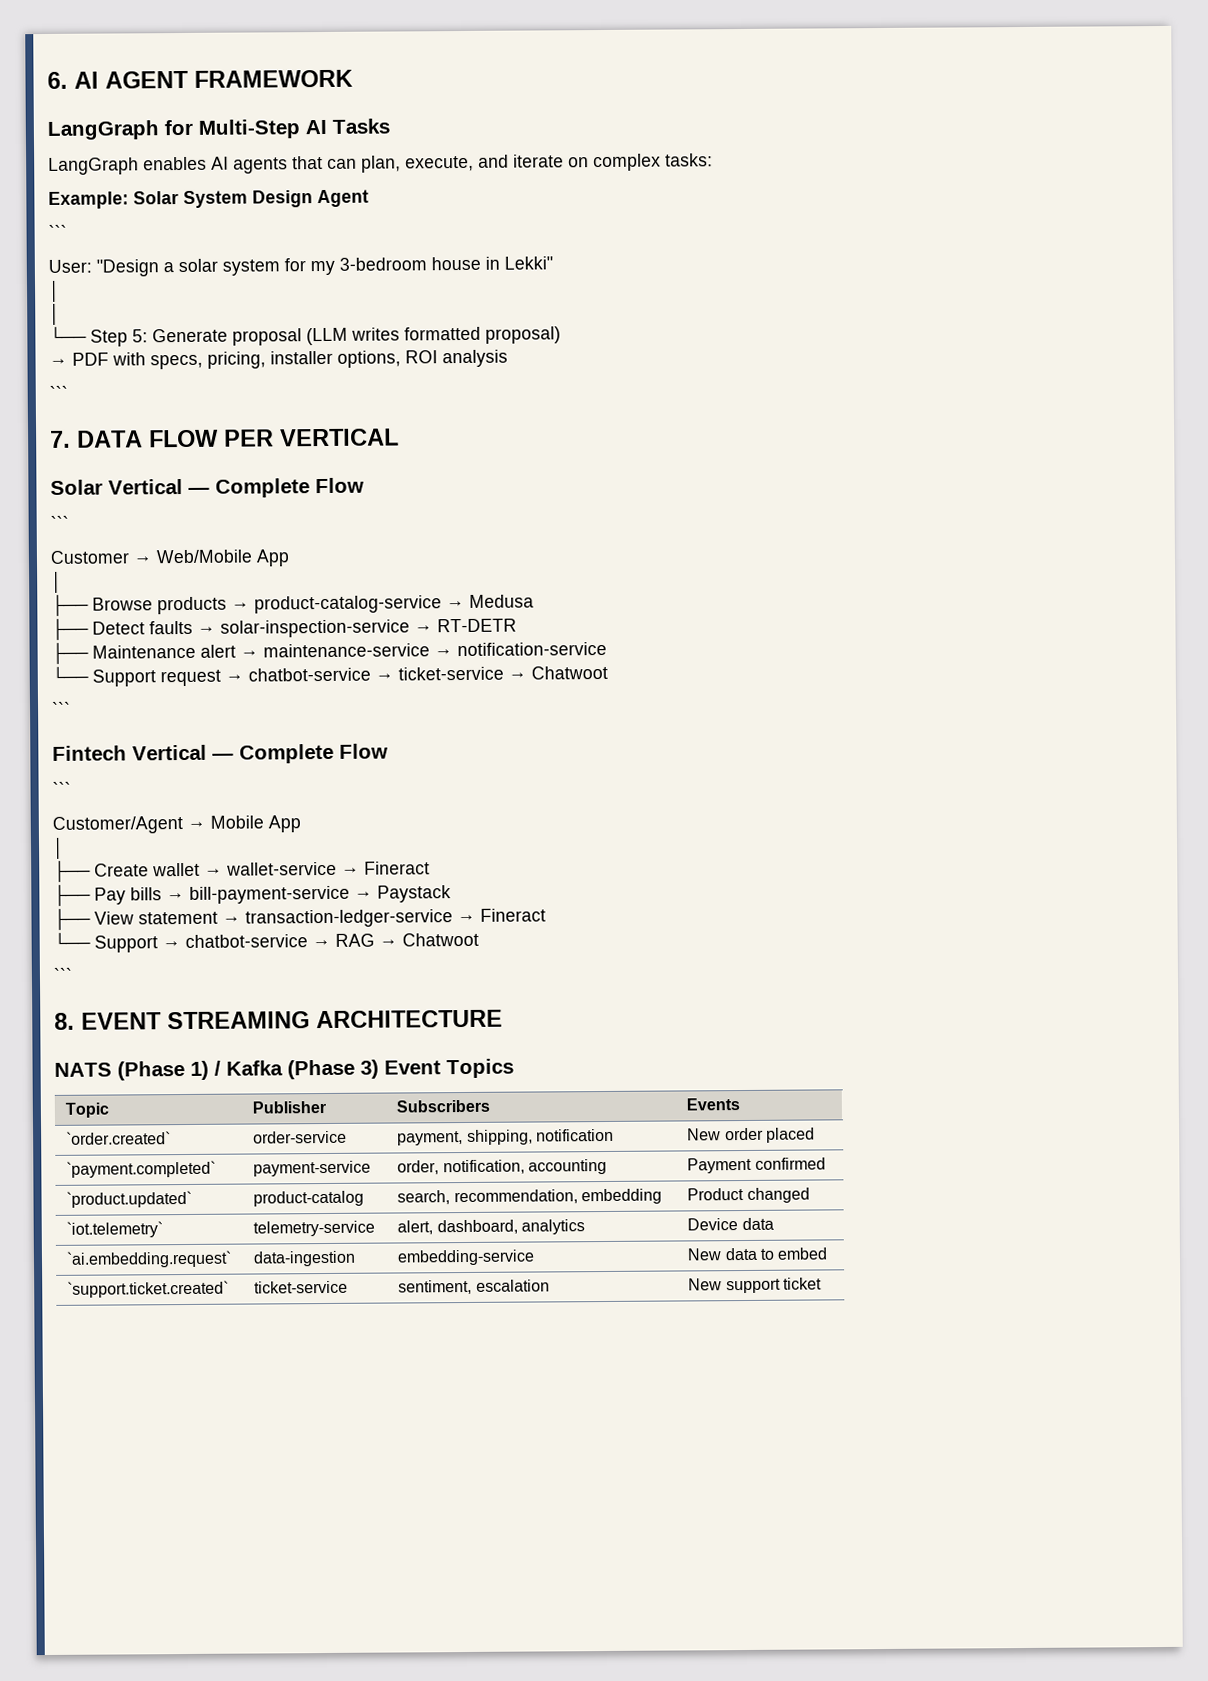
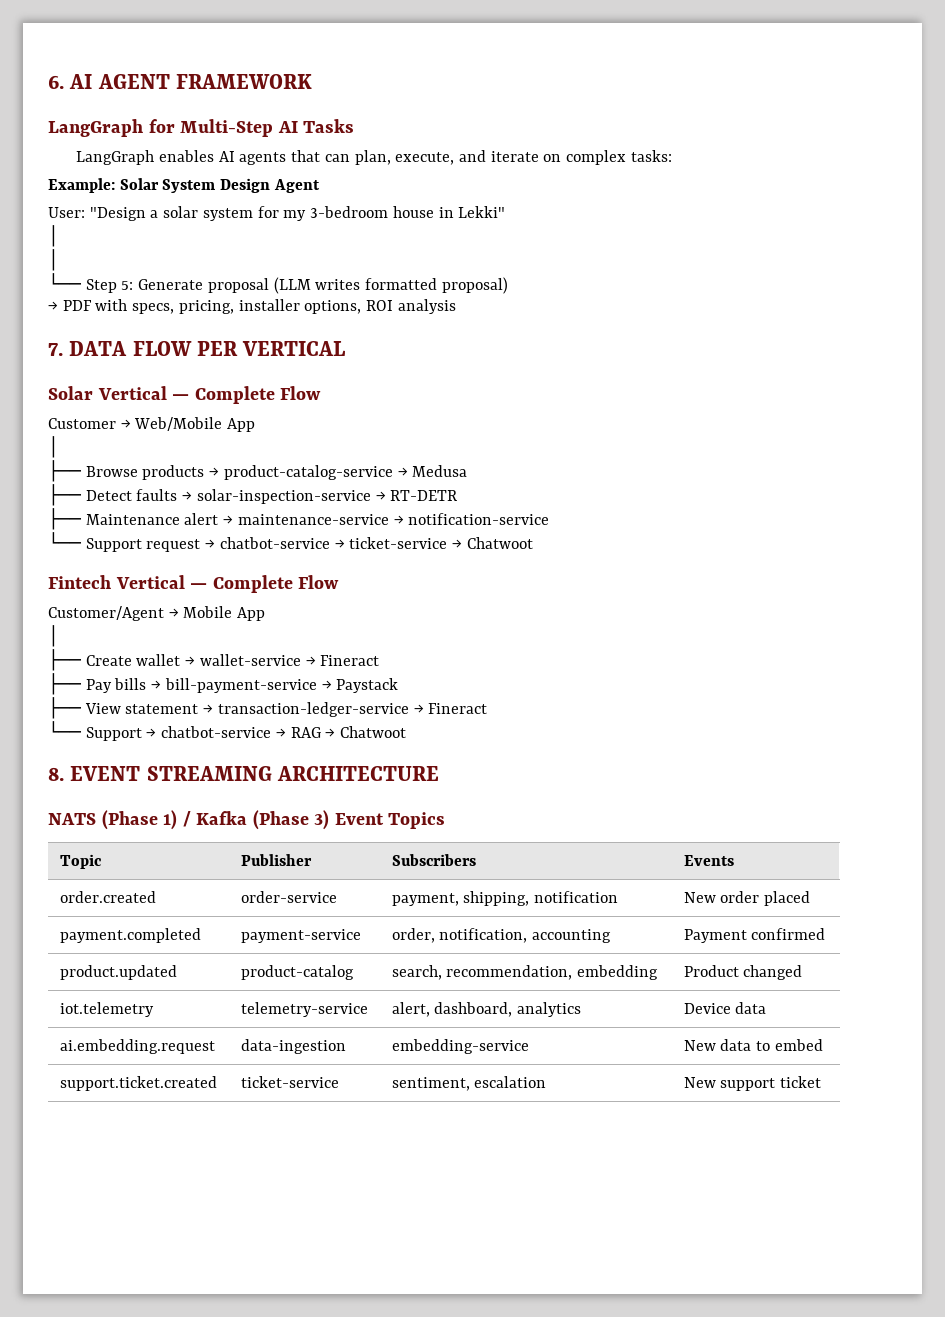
  Example: Solar System Design Agent
- ```
  → PDF with specs, pricing, installer options, ROI analysis
- ```
  Solar Vertical — Complete Flow
- ```
  └── Support request → chatbot-service → ticket-service → Chatwoot
- ```
  Fintech Vertical — Complete Flow
- ```
  └── Support → chatbot-service → RAG → Chatwoot
- ```
- `order.created` | order-service | payment, shipping, notification | New order placed
+ order.created | order-service | payment, shipping, notification | New order placed
- `payment.completed` | payment-service | order, notification, accounting | Payment confirmed
+ payment.completed | payment-service | order, notification, accounting | Payment confirmed
- `product.updated` | product-catalog | search, recommendation, embedding | Product changed
+ product.updated | product-catalog | search, recommendation, embedding | Product changed
- `iot.telemetry` | telemetry-service | alert, dashboard, analytics | Device data
+ iot.telemetry | telemetry-service | alert, dashboard, analytics | Device data
- `ai.embedding.request` | data-ingestion | embedding-service | New data to embed
+ ai.embedding.request | data-ingestion | embedding-service | New data to embed
- `support.ticket.created` | ticket-service | sentiment, escalation | New support ticket
+ support.ticket.created | ticket-service | sentiment, escalation | New support ticket

